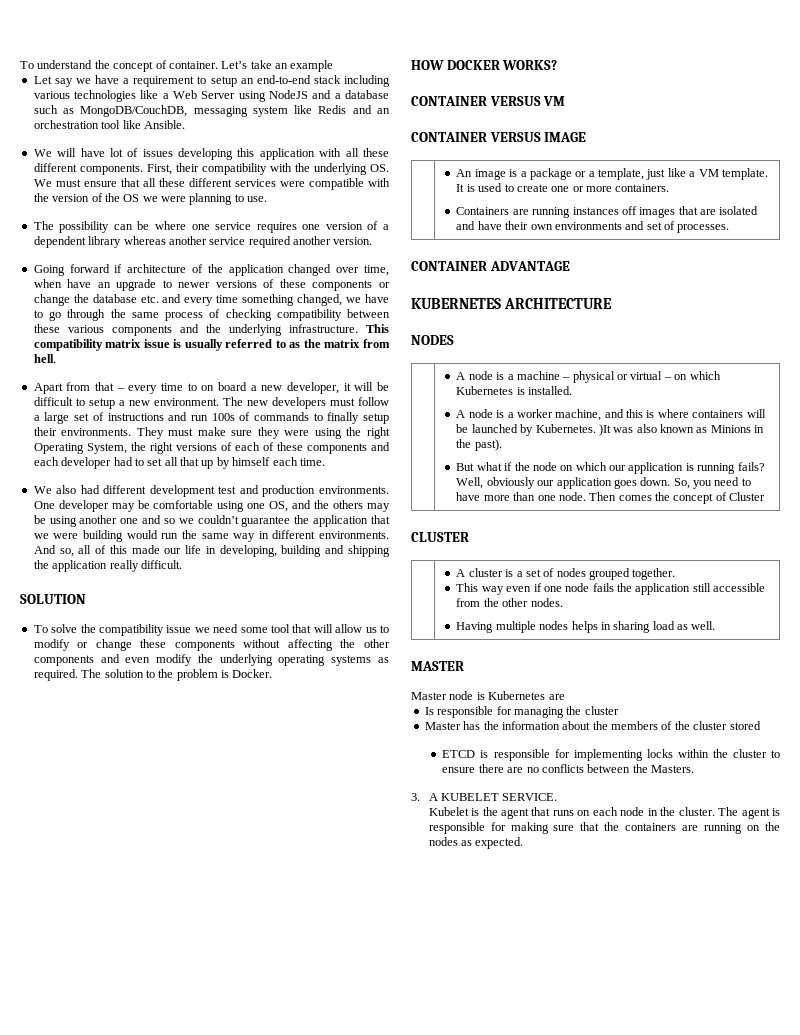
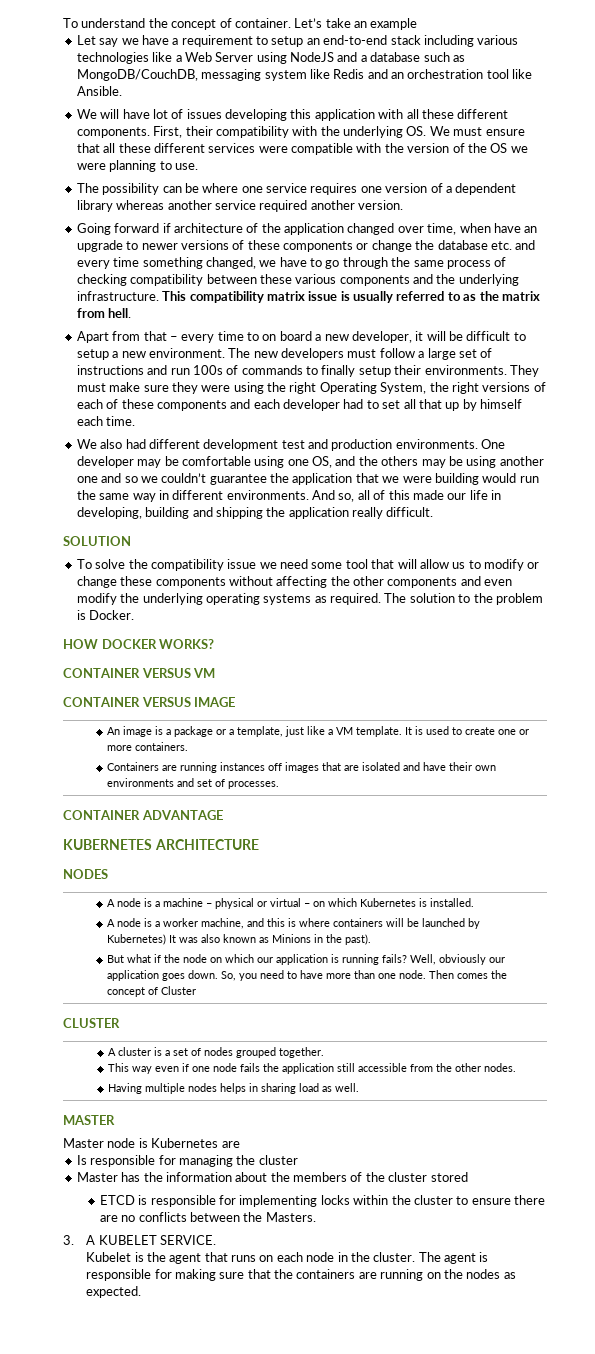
- A node is a worker machine, and this is where containers will be launched by Kubernetes. )It was also known as Minions in the past).
+ A node is a worker machine, and this is where containers will be launched by Kubernetes) It was also known as Minions in the past).

